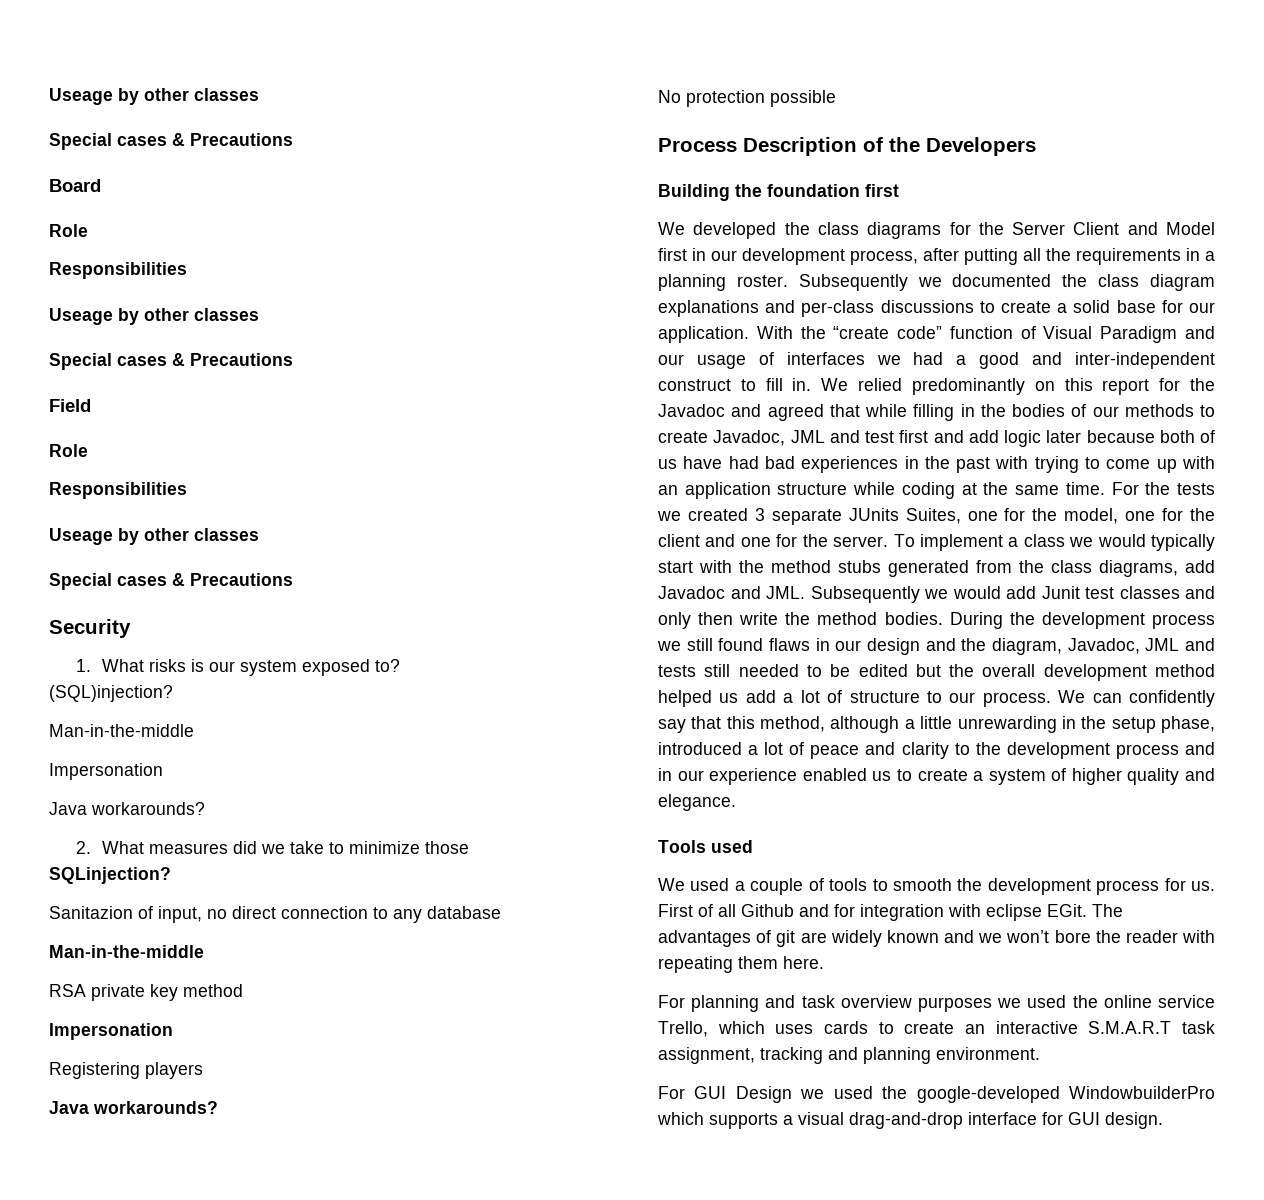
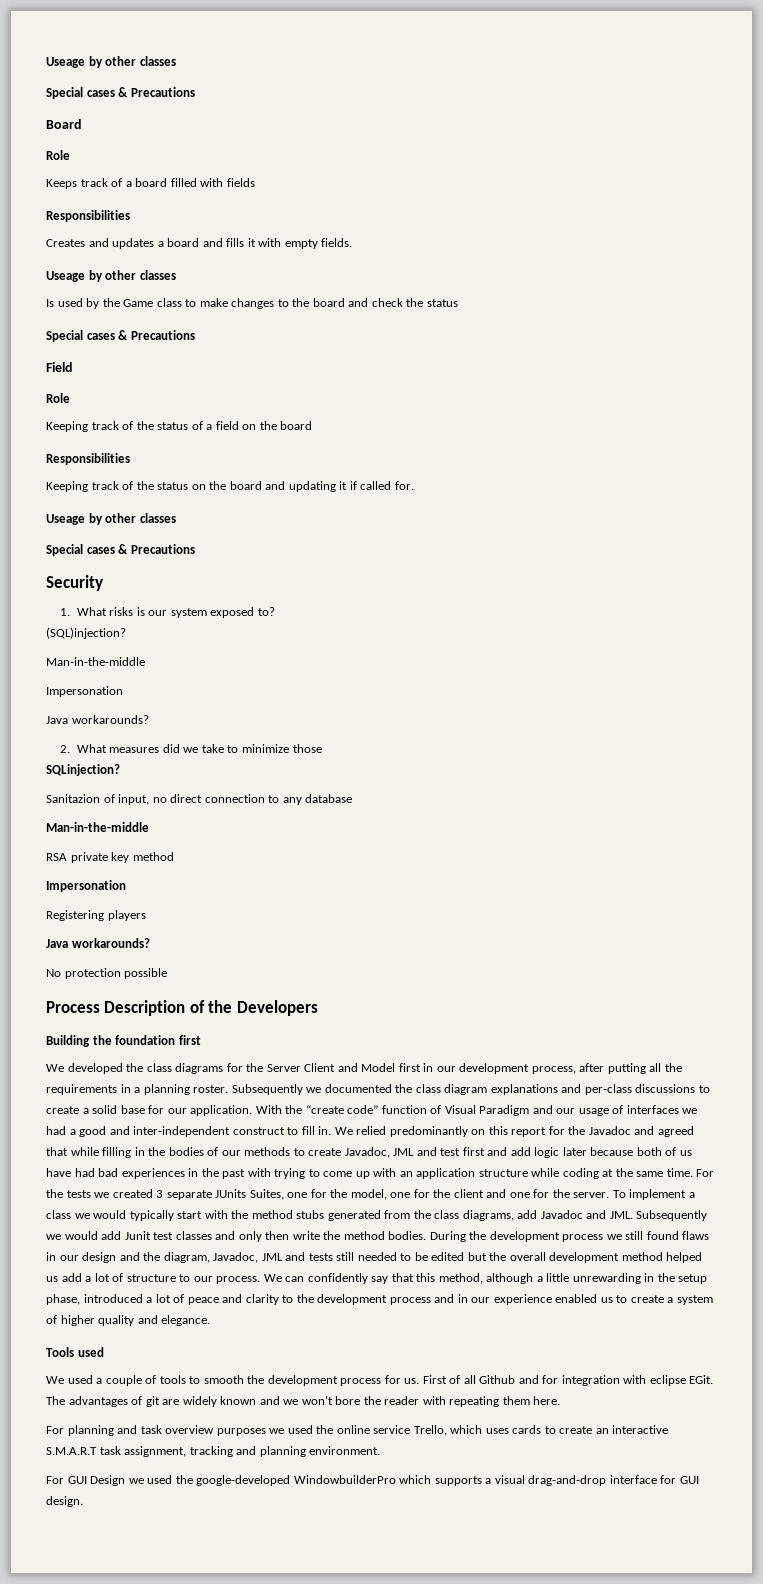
  Board
  Role
+ Keeps track of a board filled with fields
  Responsibilities
+ Creates and updates a board and fills it with empty fields.
  Useage by other classes
+ Is used by the Game class to make changes to the board and check the status
  Field
  Role
+ Keeping track of the status of a field on the board
  Responsibilities
+ Keeping track of the status on the board and updating it if called for.

